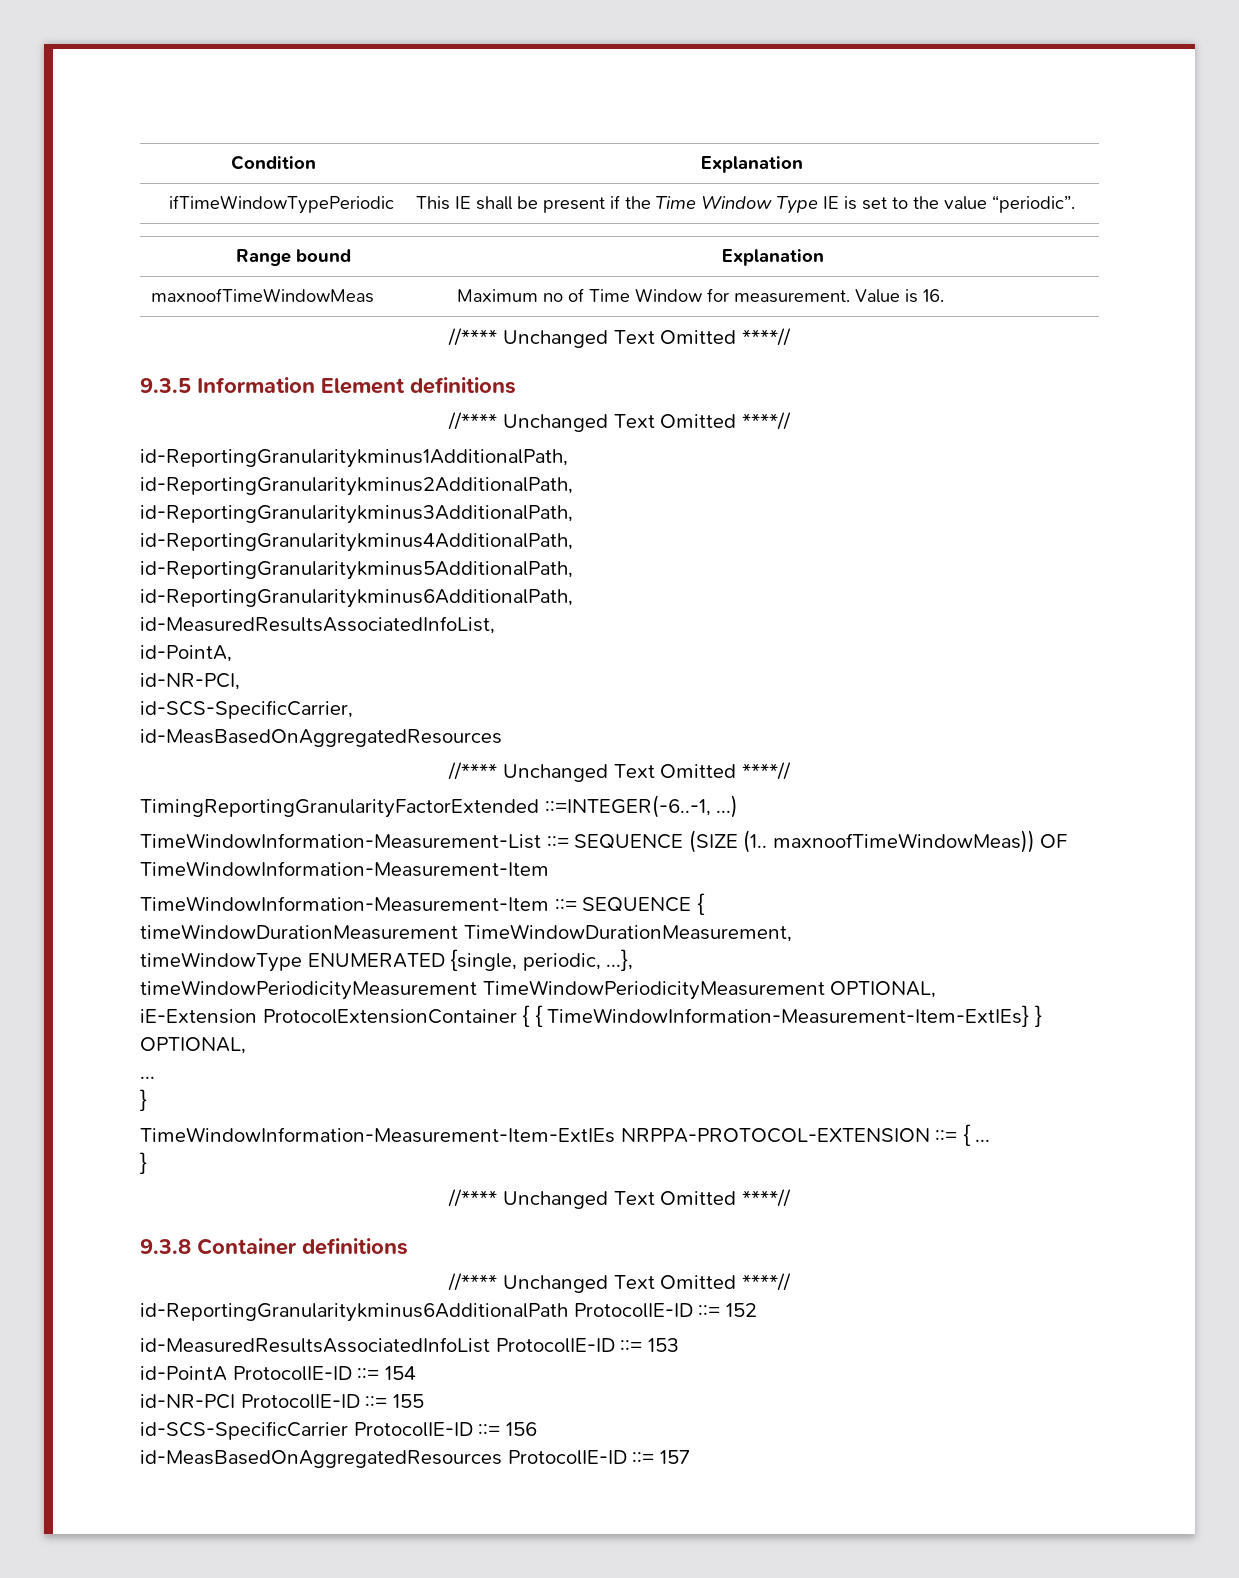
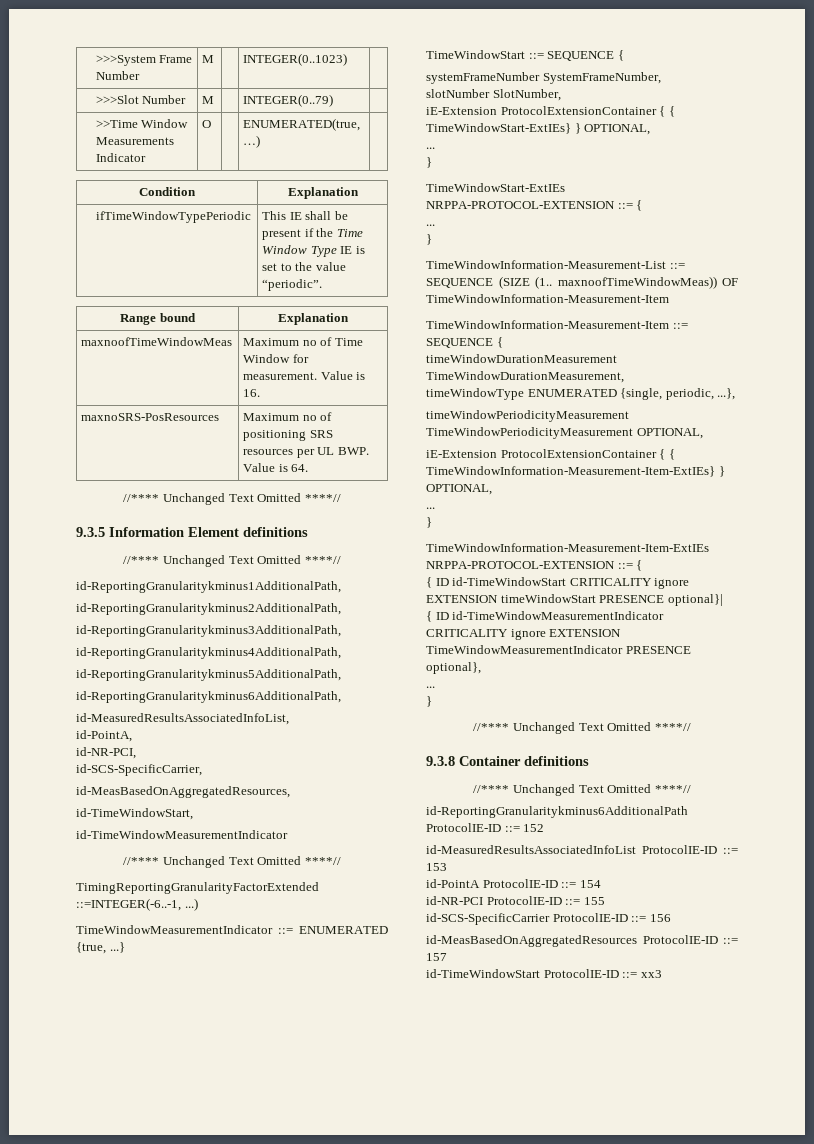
+ >>>System Frame Number | M | | INTEGER(0..1023) |
+ >>>Slot Number | M | | INTEGER(0..79) |
+ >>Time Window Measurements Indicator | O | | ENUMERATED(true, …) |
+ maxnoSRS-PosResources | Maximum no of positioning SRS resources per UL BWP. Value is 64.
  id-SCS-SpecificCarrier,
- id-MeasBasedOnAggregatedResources
+ id-MeasBasedOnAggregatedResources,
+ id-TimeWindowStart,
+ id-TimeWindowMeasurementIndicator
+ TimeWindowMeasurementIndicator ::= ENUMERATED {true, ...}
+ TimeWindowStart ::= SEQUENCE {
+ systemFrameNumber SystemFrameNumber,
+ slotNumber SlotNumber,
+ iE-Extension ProtocolExtensionContainer { { TimeWindowStart-ExtIEs} } OPTIONAL,
+ ...
+ }
+ TimeWindowStart-ExtIEs NRPPA-PROTOCOL-EXTENSION ::= {
+ ...
+ }
- TimeWindowInformation-Measurement-Item-ExtIEs NRPPA-PROTOCOL-EXTENSION ::= { ...
+ TimeWindowInformation-Measurement-Item-ExtIEs NRPPA-PROTOCOL-EXTENSION ::= {
+ { ID id-TimeWindowStart CRITICALITY ignore EXTENSION timeWindowStart PRESENCE optional}|
+ { ID id-TimeWindowMeasurementIndicator CRITICALITY ignore EXTENSION TimeWindowMeasurementIndicator PRESENCE optional},
+ ...
+ id-TimeWindowStart ProtocolIE-ID ::= xx3

